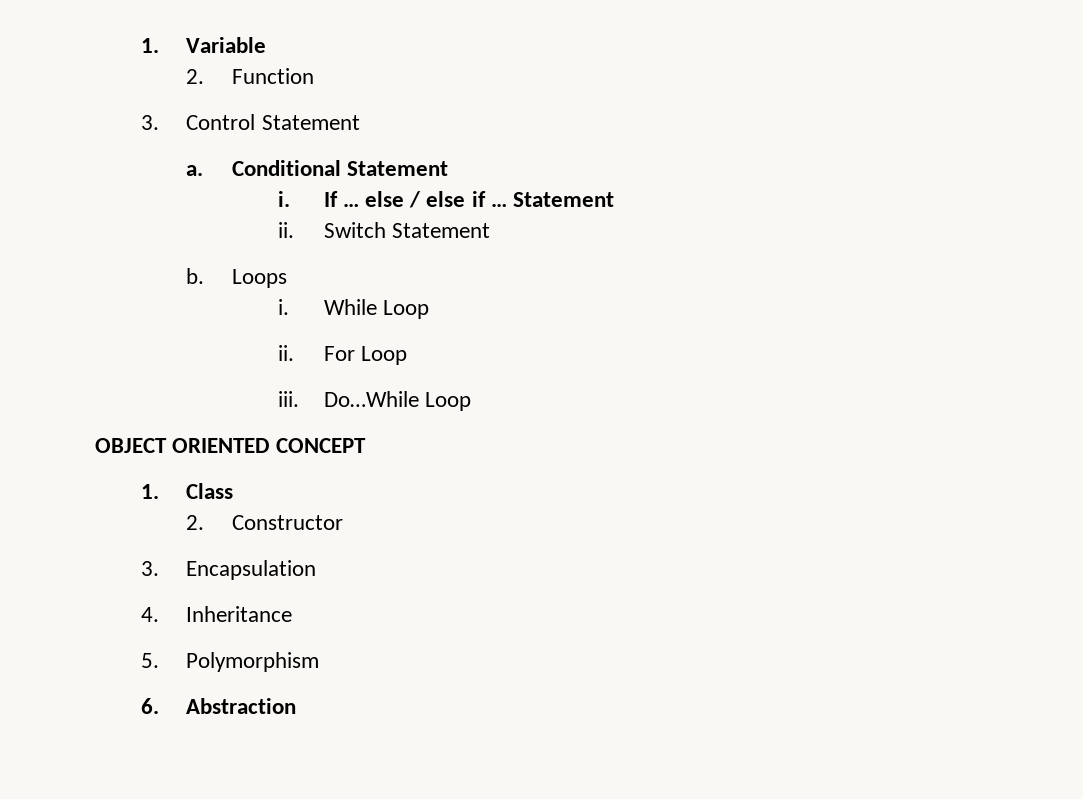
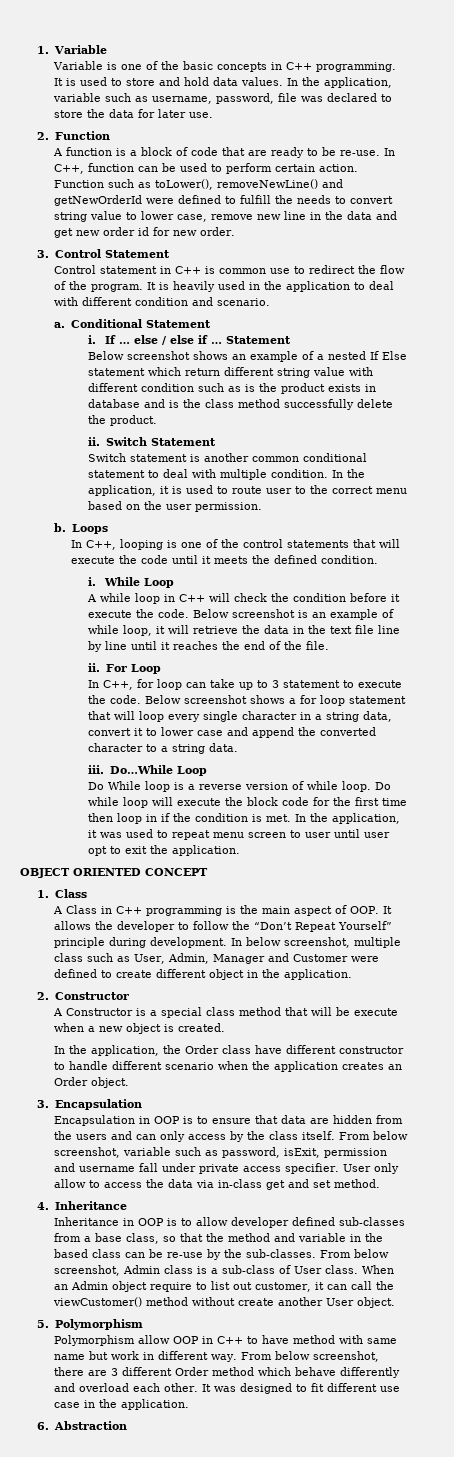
+ Variable is one of the basic concepts in C++ programming. It is used to store and hold data values. In the application, variable such as username, password, file was declared to store the data for later use.
  2. Function
+ A function is a block of code that are ready to be re-use. In C++, function can be used to perform certain action. Function such as toLower(), removeNewLine() and getNewOrderId were defined to fulfill the needs to convert string value to lower case, remove new line in the data and get new order id for new order.
  3. Control Statement
+ Control statement in C++ is common use to redirect the flow of the program. It is heavily used in the application to deal with different condition and scenario.
+ Below screenshot shows an example of a nested If Else statement which return different string value with different condition such as is the product exists in database and is the class method successfully delete the product.
  ii. Switch Statement
+ Switch statement is another common conditional statement to deal with multiple condition. In the application, it is used to route user to the correct menu based on the user permission.
  b. Loops
+ In C++, looping is one of the control statements that will execute the code until it meets the defined condition.
  i. While Loop
+ A while loop in C++ will check the condition before it execute the code. Below screenshot is an example of while loop, it will retrieve the data in the text file line by line until it reaches the end of the file.
  ii. For Loop
+ In C++, for loop can take up to 3 statement to execute the code. Below screenshot shows a for loop statement that will loop every single character in a string data, convert it to lower case and append the converted character to a string data.
  iii. Do…While Loop
+ Do While loop is a reverse version of while loop. Do while loop will execute the block code for the first time then loop in if the condition is met. In the application, it was used to repeat menu screen to user until user opt to exit the application.
+ A Class in C++ programming is the main aspect of OOP. It allows the developer to follow the “Don’t Repeat Yourself” principle during development. In below screenshot, multiple class such as User, Admin, Manager and Customer were defined to create different object in the application.
  2. Constructor
+ A Constructor is a special class method that will be execute when a new object is created.
+ In the application, the Order class have different constructor to handle different scenario when the application creates an Order object.
  3. Encapsulation
+ Encapsulation in OOP is to ensure that data are hidden from the users and can only access by the class itself. From below screenshot, variable such as password, isExit, permission and username fall under private access specifier. User only allow to access the data via in-class get and set method.
  4. Inheritance
+ Inheritance in OOP is to allow developer defined sub-classes from a base class, so that the method and variable in the based class can be re-use by the sub-classes. From below screenshot, Admin class is a sub-class of User class. When an Admin object require to list out customer, it can call the viewCustomer() method without create another User object.
  5. Polymorphism
+ Polymorphism allow OOP in C++ to have method with same name but work in different way. From below screenshot, there are 3 different Order method which behave differently and overload each other. It was designed to fit different use case in the application.

